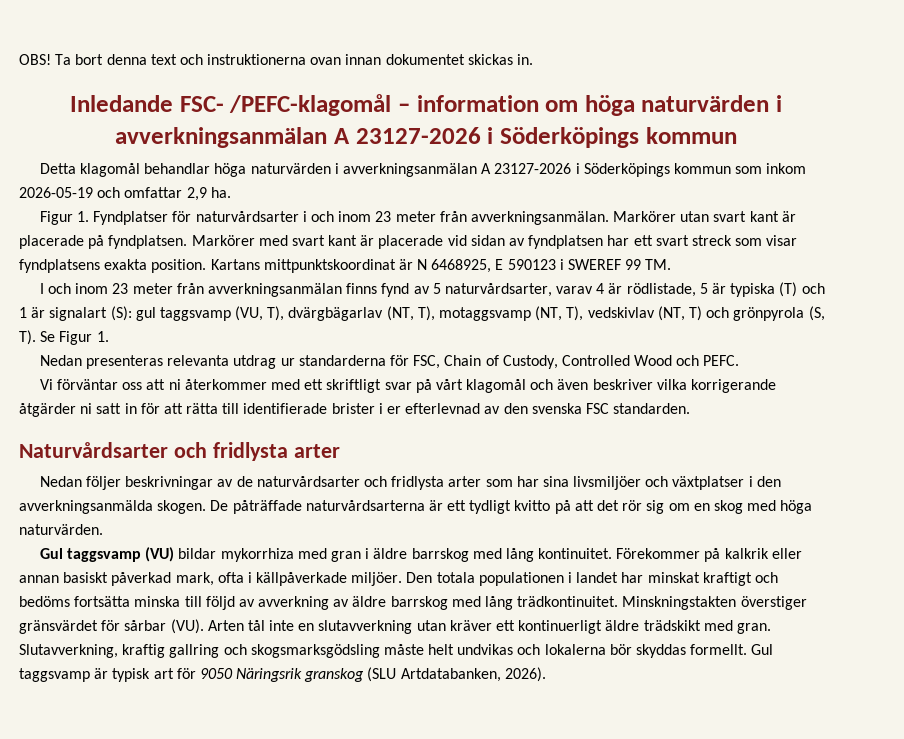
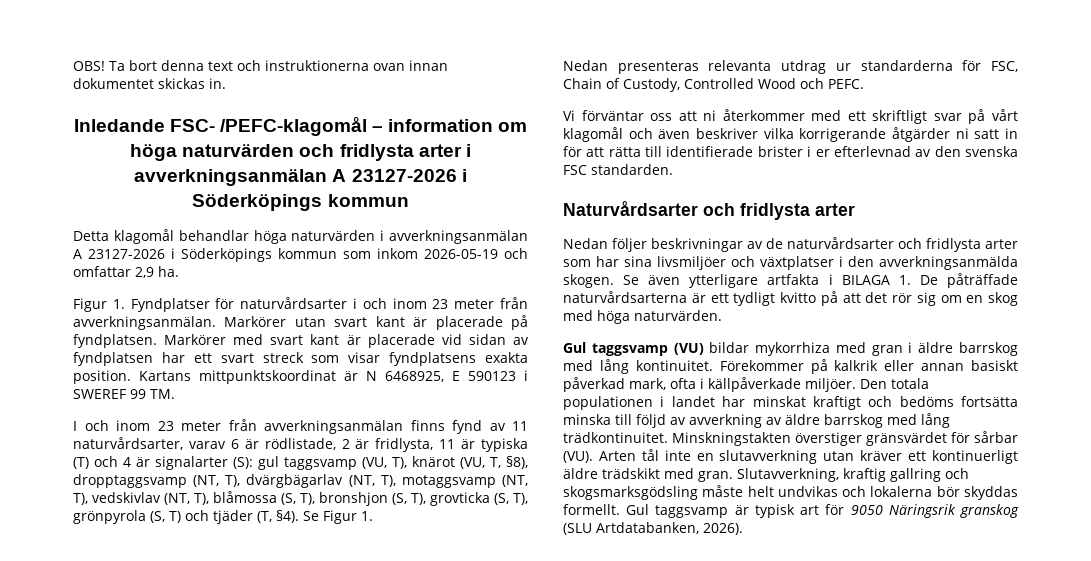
- Inledande FSC- /PEFC-klagomål – information om höga naturvärden i avverkningsanmälan A 23127-2026 i Söderköpings kommun
+ Inledande FSC- /PEFC-klagomål – information om höga naturvärden och fridlysta arter i avverkningsanmälan A 23127-2026 i Söderköpings kommun
- I och inom 23 meter från avverkningsanmälan finns fynd av 5 naturvårdsarter, varav 4 är rödlistade, 5 är typiska (T) och 1 är signalart (S): gul taggsvamp (VU, T), dvärgbägarlav (NT, T), motaggsvamp (NT, T), vedskivlav (NT, T) och grönpyrola (S, T). Se Figur 1.
+ I och inom 23 meter från avverkningsanmälan finns fynd av 11 naturvårdsarter, varav 6 är rödlistade, 2 är fridlysta, 11 är typiska (T) och 4 är signalarter (S): gul taggsvamp (VU, T), knärot (VU, T, §8), dropptaggsvamp (NT, T), dvärgbägarlav (NT, T), motaggsvamp (NT, T), vedskivlav (NT, T), blåmossa (S, T), bronshjon (S, T), grovticka (S, T), grönpyrola (S, T) och tjäder (T, §4). Se Figur 1.
- De påträffade naturvårdsarterna är ett tydligt kvitto på att det rör sig om en skog med höga naturvärden.
+ Se även ytterligare artfakta i BILAGA 1. De påträffade naturvårdsarterna är ett tydligt kvitto på att det rör sig om en skog med höga naturvärden.

